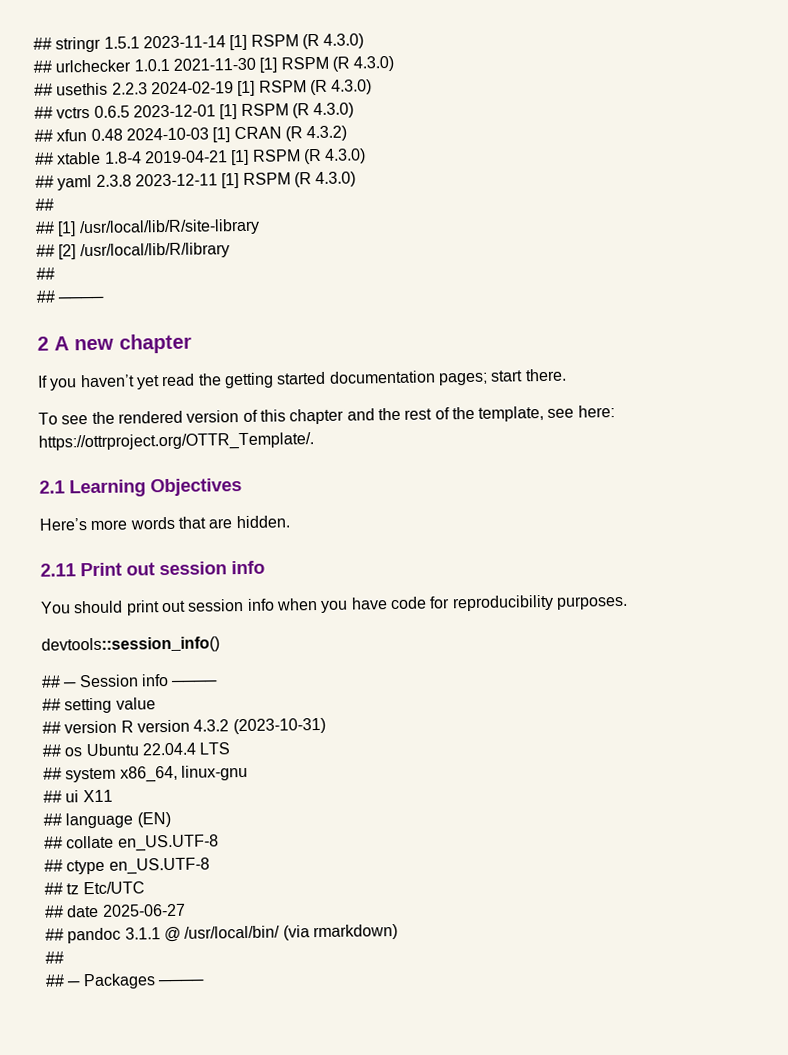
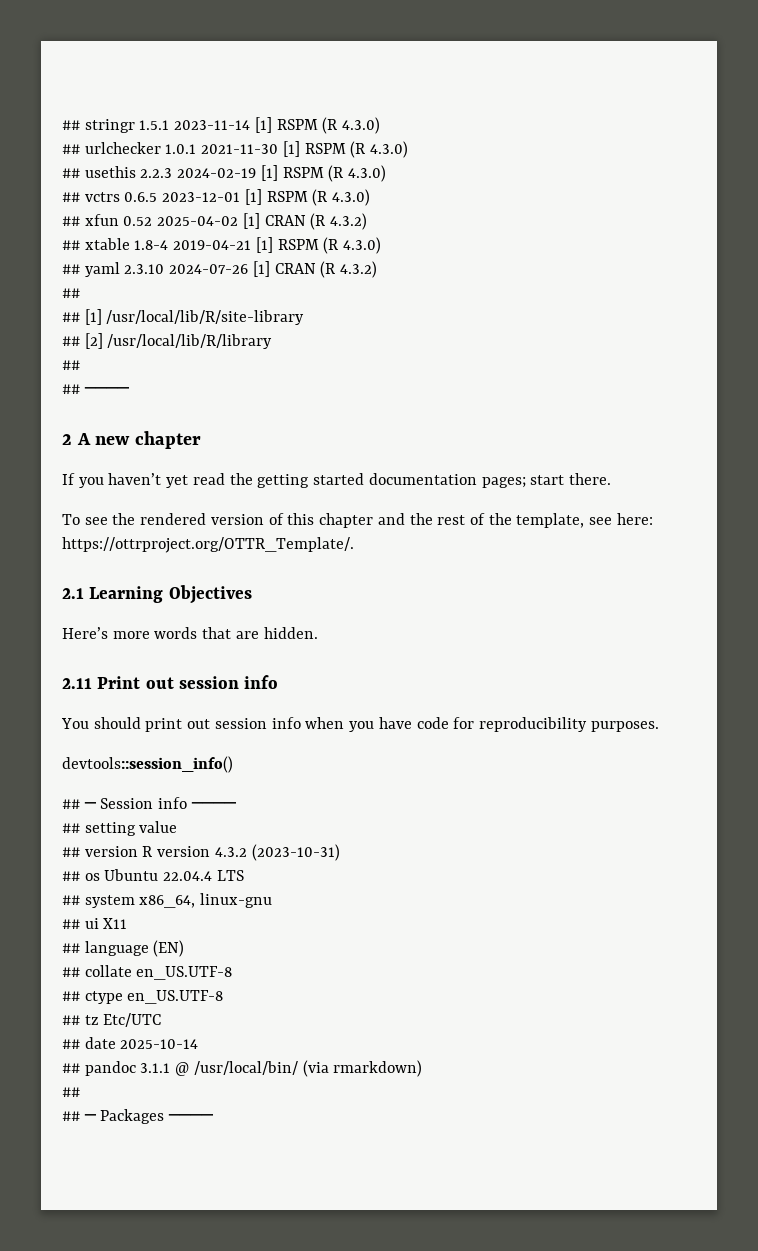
- ## xfun 0.48 2024-10-03 [1] CRAN (R 4.3.2)
+ ## xfun 0.52 2025-04-02 [1] CRAN (R 4.3.2)
- ## yaml 2.3.8 2023-12-11 [1] RSPM (R 4.3.0)
+ ## yaml 2.3.10 2024-07-26 [1] CRAN (R 4.3.2)
- ## date 2025-06-27
+ ## date 2025-10-14

